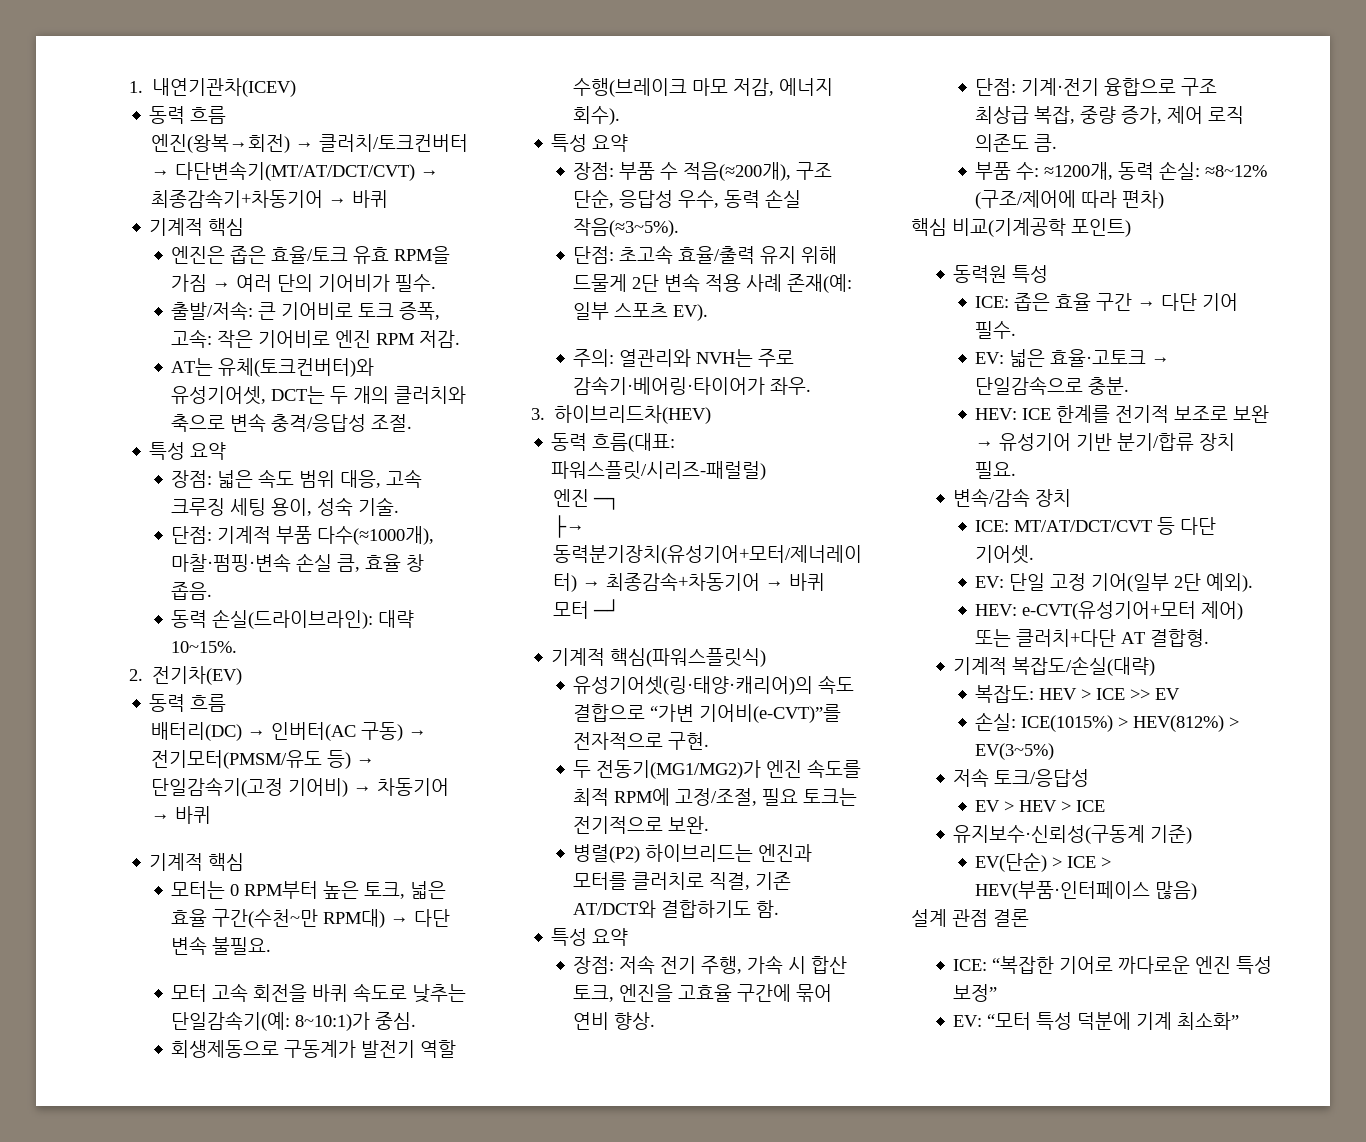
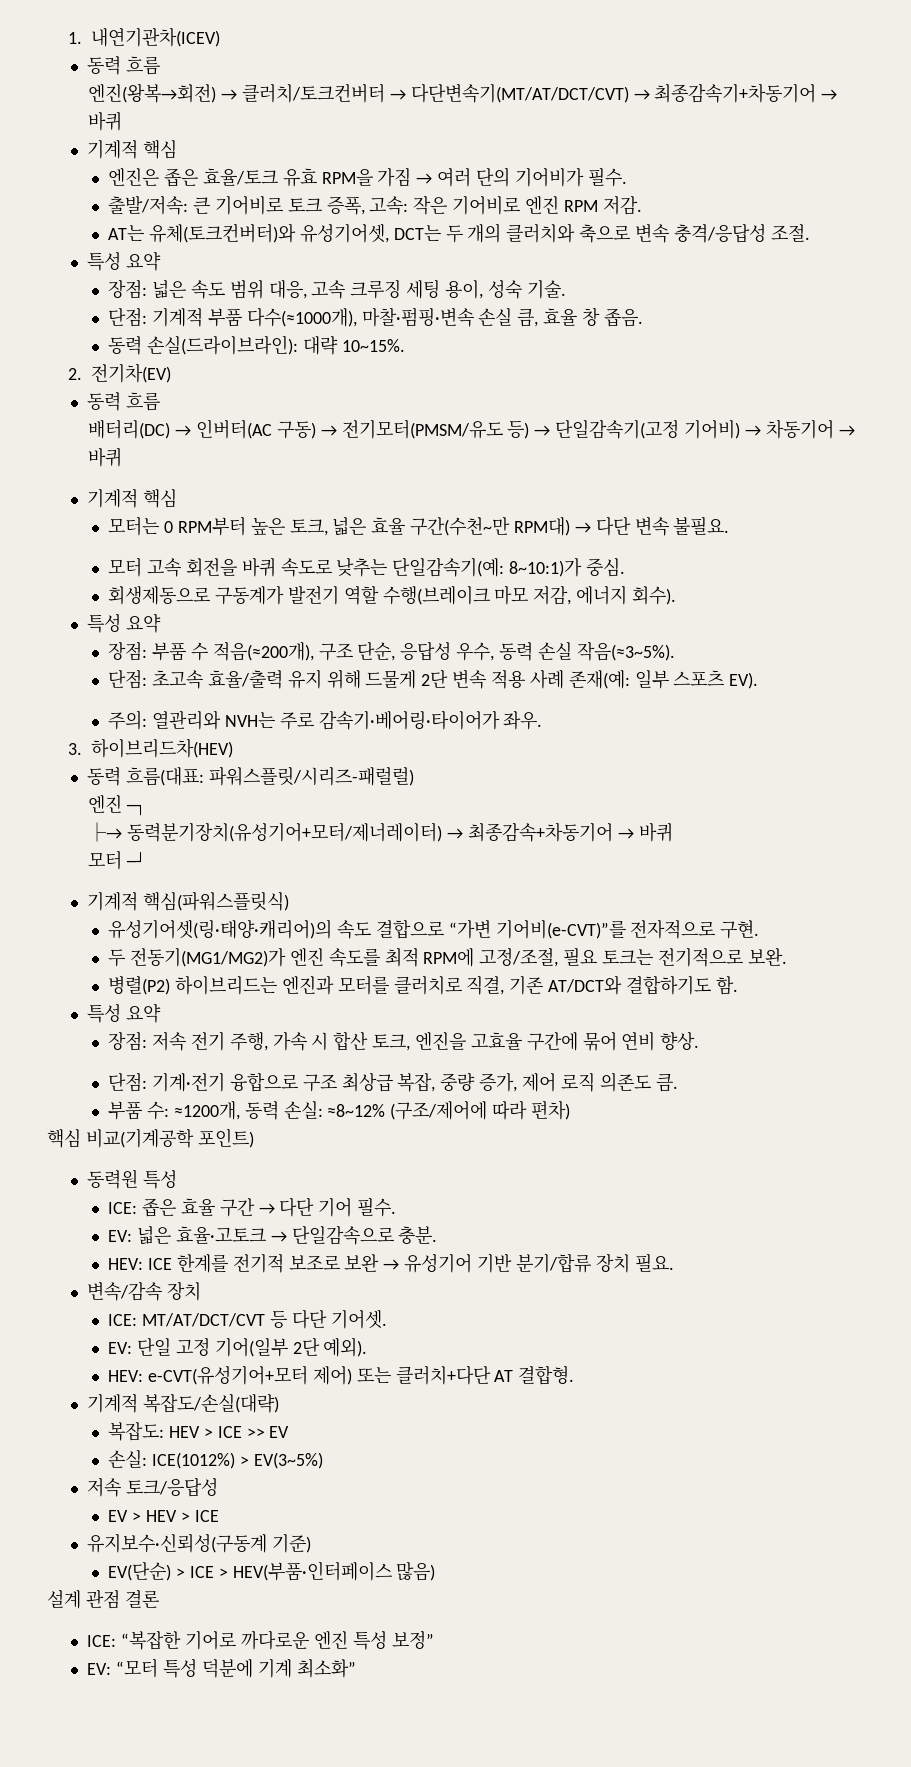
- 손실: ICE(1015%) > HEV(812%) > EV(3~5%)
+ 손실: ICE(1012%) > EV(3~5%)

